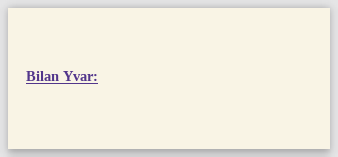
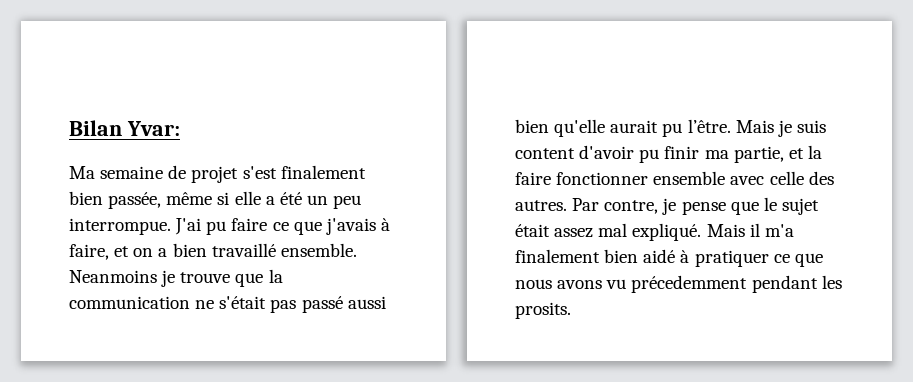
+ Ma semaine de projet s'est finalement bien passée, même si elle a été un peu interrompue. J'ai pu faire ce que j'avais à faire, et on a bien travaillé ensemble. Neanmoins je trouve que la communication ne s'était pas passé aussi bien qu'elle aurait pu l’être. Mais je suis content d'avoir pu finir ma partie, et la faire fonctionner ensemble avec celle des autres. Par contre, je pense que le sujet était assez mal expliqué. Mais il m'a finalement bien aidé à pratiquer ce que nous avons vu précedemment pendant les prosits.

